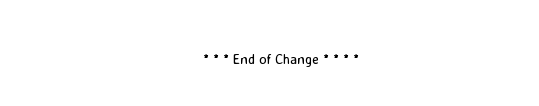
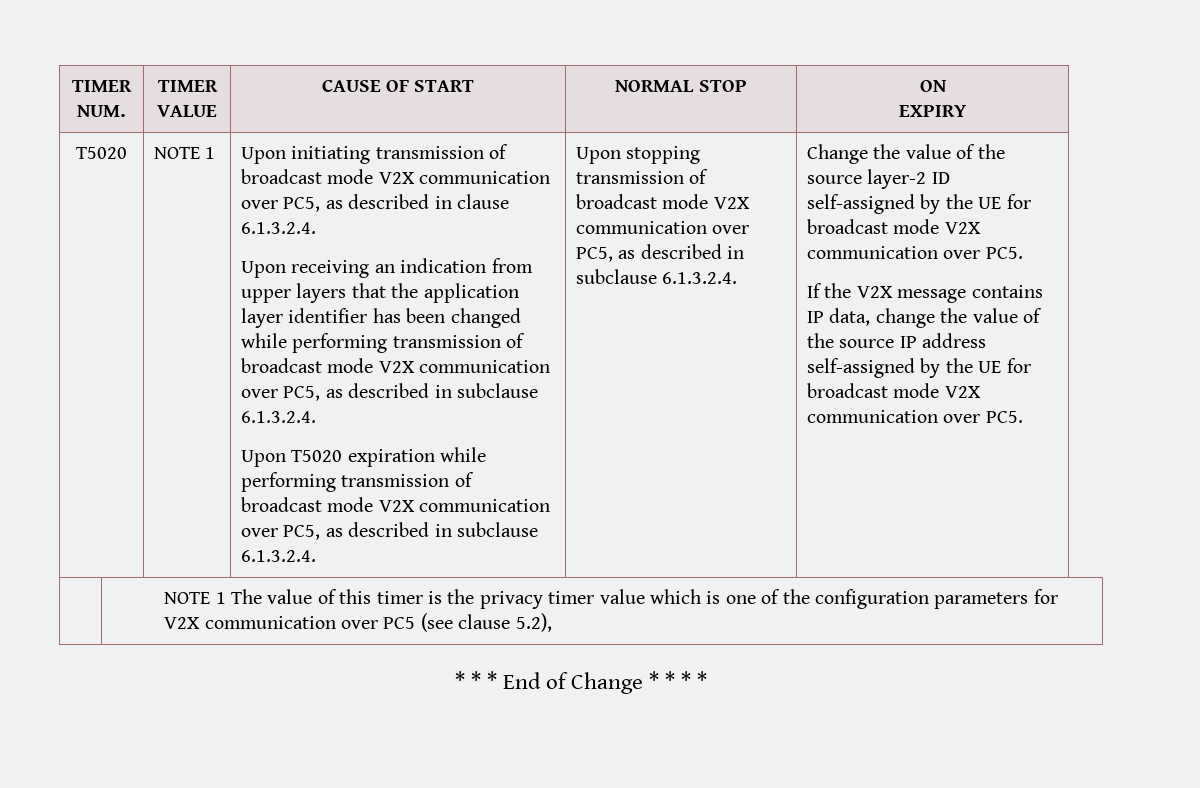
+ TIMER NUM. | TIMER VALUE | CAUSE OF START | NORMAL STOP | ON
+ EXPIRY
+ T5020 | NOTE 1 | Upon initiating transmission of broadcast mode V2X communication over PC5, as described in clause 6.1.3.2.4.
+ Upon receiving an indication from upper layers that the application layer identifier has been changed while performing transmission of broadcast mode V2X communication over PC5, as described in subclause 6.1.3.2.4.
+ Upon T5020 expiration while performing transmission of broadcast mode V2X communication over PC5, as described in subclause 6.1.3.2.4. | Upon stopping transmission of broadcast mode V2X communication over PC5, as described in subclause 6.1.3.2.4. | Change the value of the source layer-2 ID self-assigned by the UE for broadcast mode V2X communication over PC5.
+ If the V2X message contains IP data, change the value of the source IP address self-assigned by the UE for broadcast mode V2X communication over PC5.
+ | NOTE 1 The value of this timer is the privacy timer value which is one of the configuration parameters for V2X communication over PC5 (see clause 5.2),

